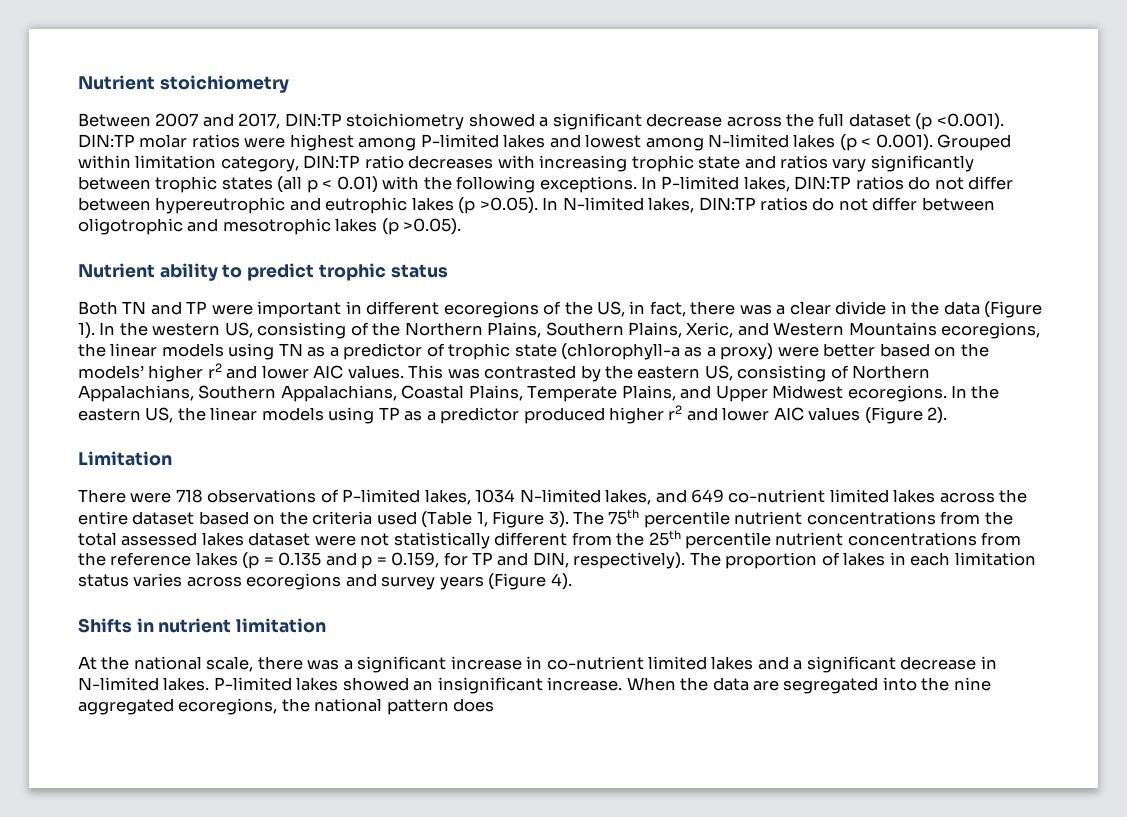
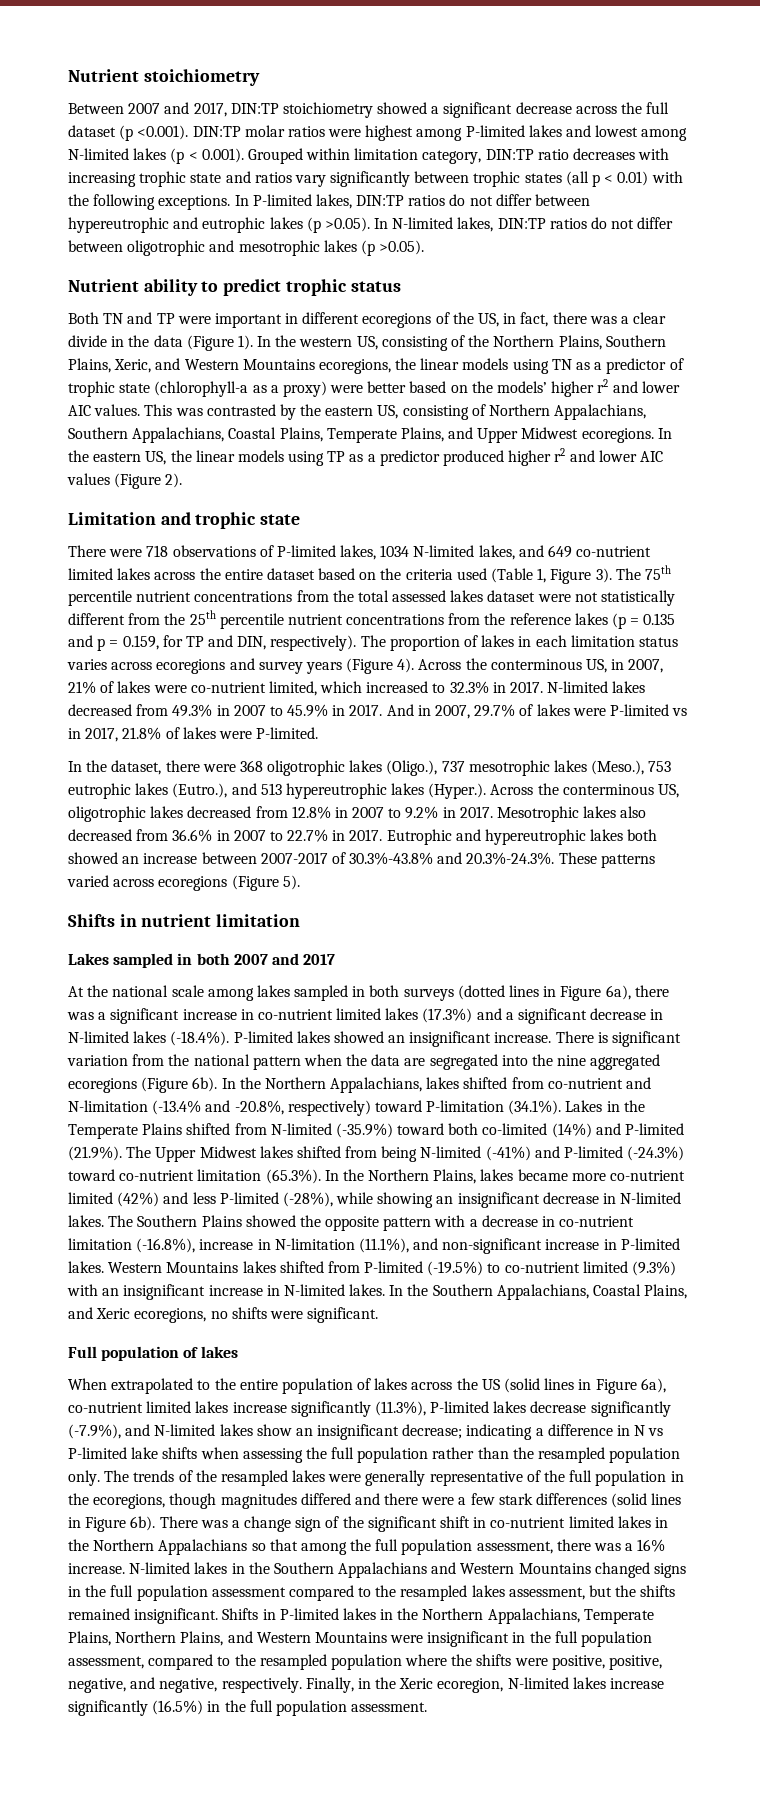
- Limitation
+ Limitation and trophic state
- The proportion of lakes in each limitation status varies across ecoregions and survey years (Figure 4).
+ The proportion of lakes in each limitation status varies across ecoregions and survey years (Figure 4). Across the conterminous US, in 2007, 21% of lakes were co-nutrient limited, which increased to 32.3% in 2017. N-limited lakes decreased from 49.3% in 2007 to 45.9% in 2017. And in 2007, 29.7% of lakes were P-limited vs in 2017, 21.8% of lakes were P-limited.
+ In the dataset, there were 368 oligotrophic lakes (Oligo.), 737 mesotrophic lakes (Meso.), 753 eutrophic lakes (Eutro.), and 513 hypereutrophic lakes (Hyper.). Across the conterminous US, oligotrophic lakes decreased from 12.8% in 2007 to 9.2% in 2017. Mesotrophic lakes also decreased from 36.6% in 2007 to 22.7% in 2017. Eutrophic and hypereutrophic lakes both showed an increase between 2007-2017 of 30.3%-43.8% and 20.3%-24.3%. These patterns varied across ecoregions (Figure 5).
  Shifts in nutrient limitation
- At the national scale, there was a significant increase in co-nutrient limited lakes and a significant decrease in N-limited lakes. P-limited lakes showed an insignificant increase.
+ Lakes sampled in both 2007 and 2017
+ At the national scale among lakes sampled in both surveys (dotted lines in Figure 6a), there was a significant increase in co-nutrient limited lakes (17.3%) and a significant decrease in N-limited lakes (-18.4%). P-limited lakes showed an insignificant increase.
- When the data are segregated into the nine aggregated ecoregions, the national pattern does
+ There is significant variation from the national pattern when the data are segregated into the nine aggregated ecoregions (Figure 6b). In the Northern Appalachians, lakes shifted from co-nutrient and N-limitation (-13.4% and -20.8%, respectively) toward P-limitation (34.1%). Lakes in the Temperate Plains shifted from N-limited (-35.9%) toward both co-limited (14%) and P-limited (21.9%). The Upper Midwest lakes shifted from being N-limited (-41%) and P-limited (-24.3%) toward co-nutrient limitation (65.3%). In the Northern Plains, lakes became more co-nutrient limited (42%) and less P-limited (-28%), while showing an insignificant decrease in N-limited lakes. The Southern Plains showed the opposite pattern with a decrease in co-nutrient limitation (-16.8%), increase in N-limitation (11.1%), and non-significant increase in P-limited lakes. Western Mountains lakes shifted from P-limited (-19.5%) to co-nutrient limited (9.3%) with an insignificant increase in N-limited lakes. In the Southern Appalachians, Coastal Plains, and Xeric ecoregions, no shifts were significant.
+ Full population of lakes
+ When extrapolated to the entire population of lakes across the US (solid lines in Figure 6a), co-nutrient limited lakes increase significantly (11.3%), P-limited lakes decrease significantly (-7.9%), and N-limited lakes show an insignificant decrease; indicating a difference in N vs P-limited lake shifts when assessing the full population rather than the resampled population only. The trends of the resampled lakes were generally representative of the full population in the ecoregions, though magnitudes differed and there were a few stark differences (solid lines in Figure 6b). There was a change sign of the significant shift in co-nutrient limited lakes in the Northern Appalachians so that among the full population assessment, there was a 16% increase. N-limited lakes in the Southern Appalachians and Western Mountains changed signs in the full population assessment compared to the resampled lakes assessment, but the shifts remained insignificant. Shifts in P-limited lakes in the Northern Appalachians, Temperate Plains, Northern Plains, and Western Mountains were insignificant in the full population assessment, compared to the resampled population where the shifts were positive, positive, negative, and negative, respectively. Finally, in the Xeric ecoregion, N-limited lakes increase significantly (16.5%) in the full population assessment.

